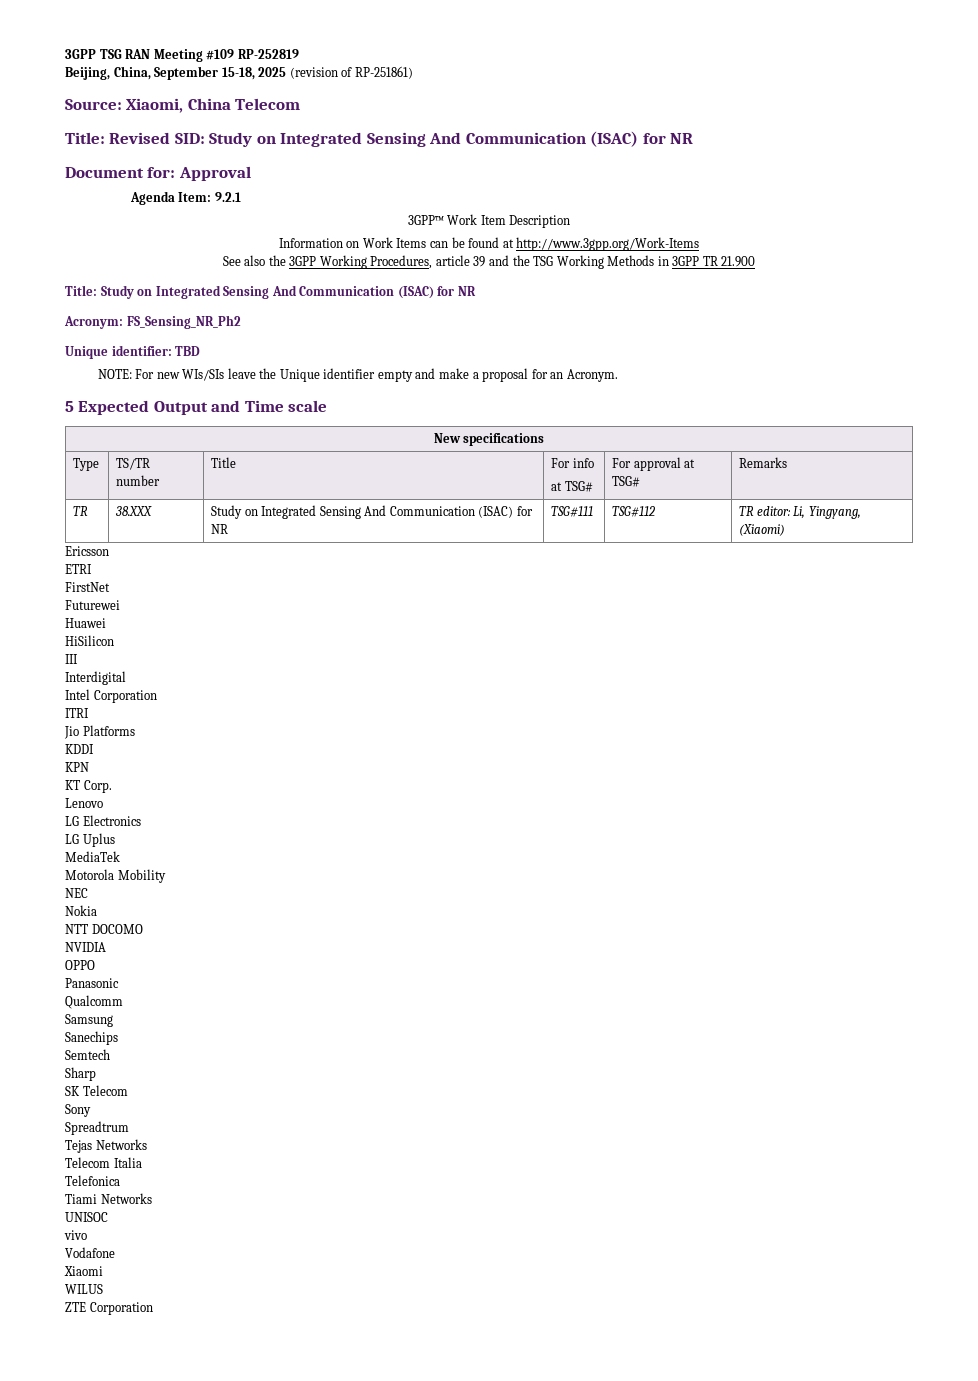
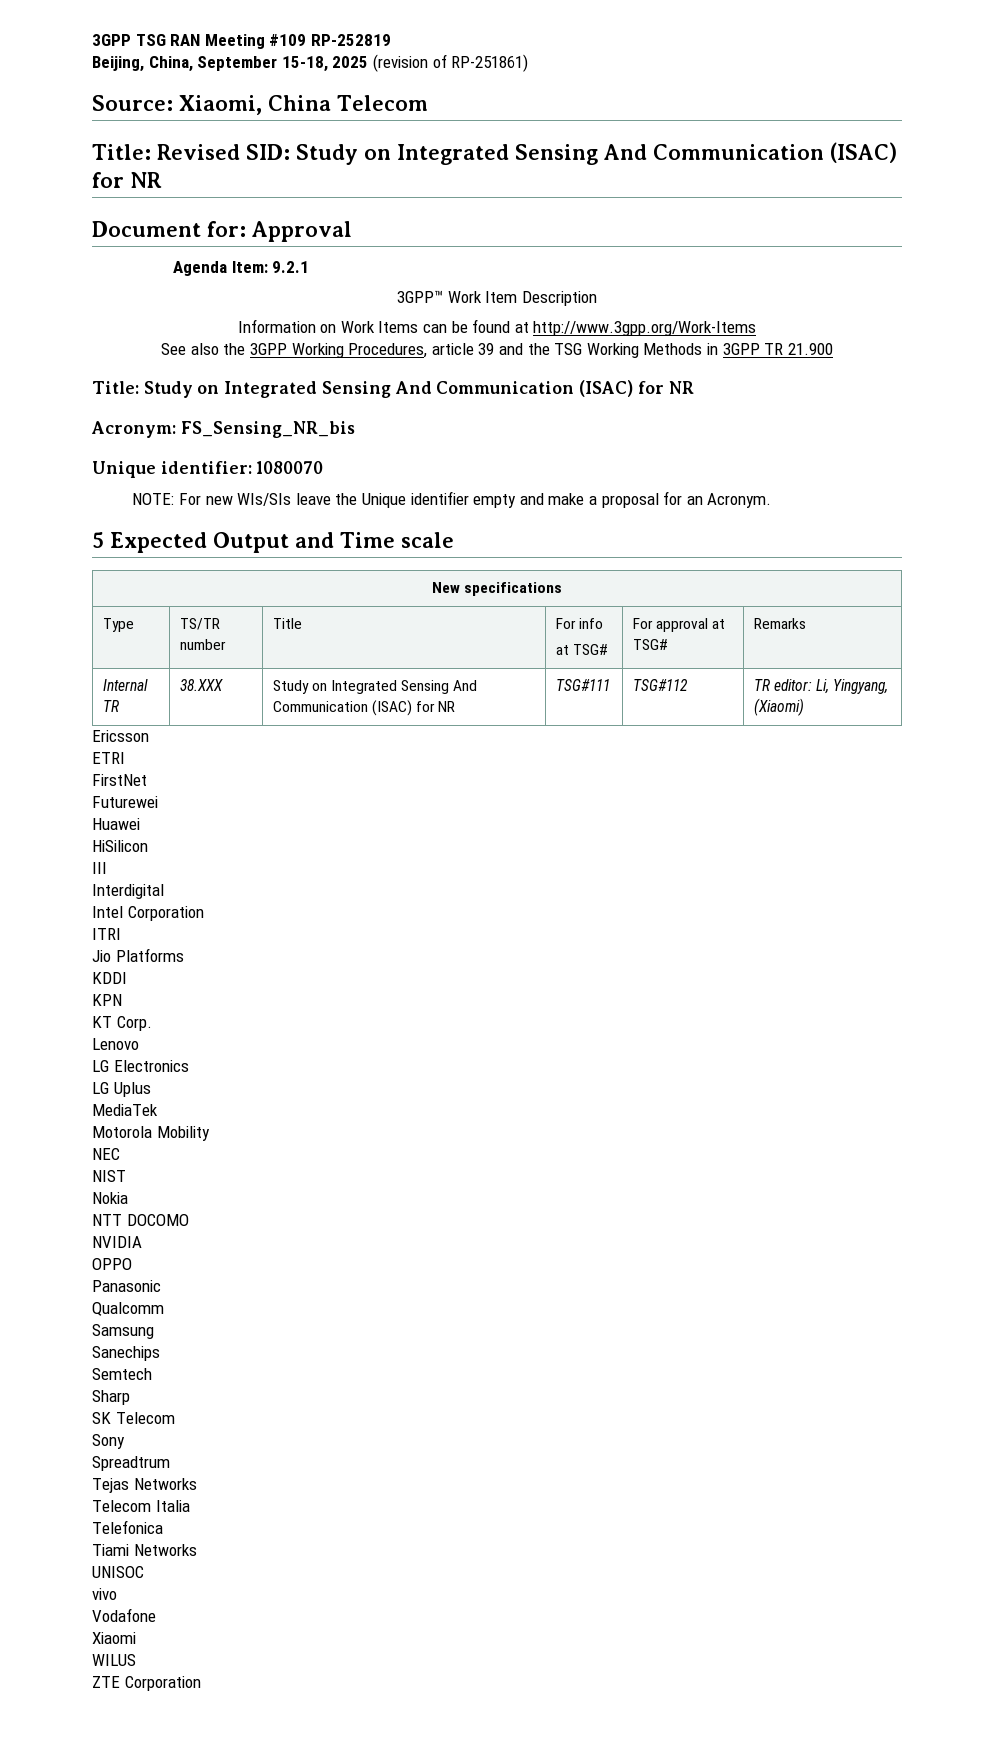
- Acronym: FS_Sensing_NR_Ph2
+ Acronym: FS_Sensing_NR_bis
- Unique identifier: TBD
+ Unique identifier: 1080070
- TR | 38.XXX | Study on Integrated Sensing And Communication (ISAC) for NR | TSG#111 | TSG#112 | TR editor: Li, Yingyang, (Xiaomi)
+ Internal TR | 38.XXX | Study on Integrated Sensing And Communication (ISAC) for NR | TSG#111 | TSG#112 | TR editor: Li, Yingyang, (Xiaomi)
+ NIST

